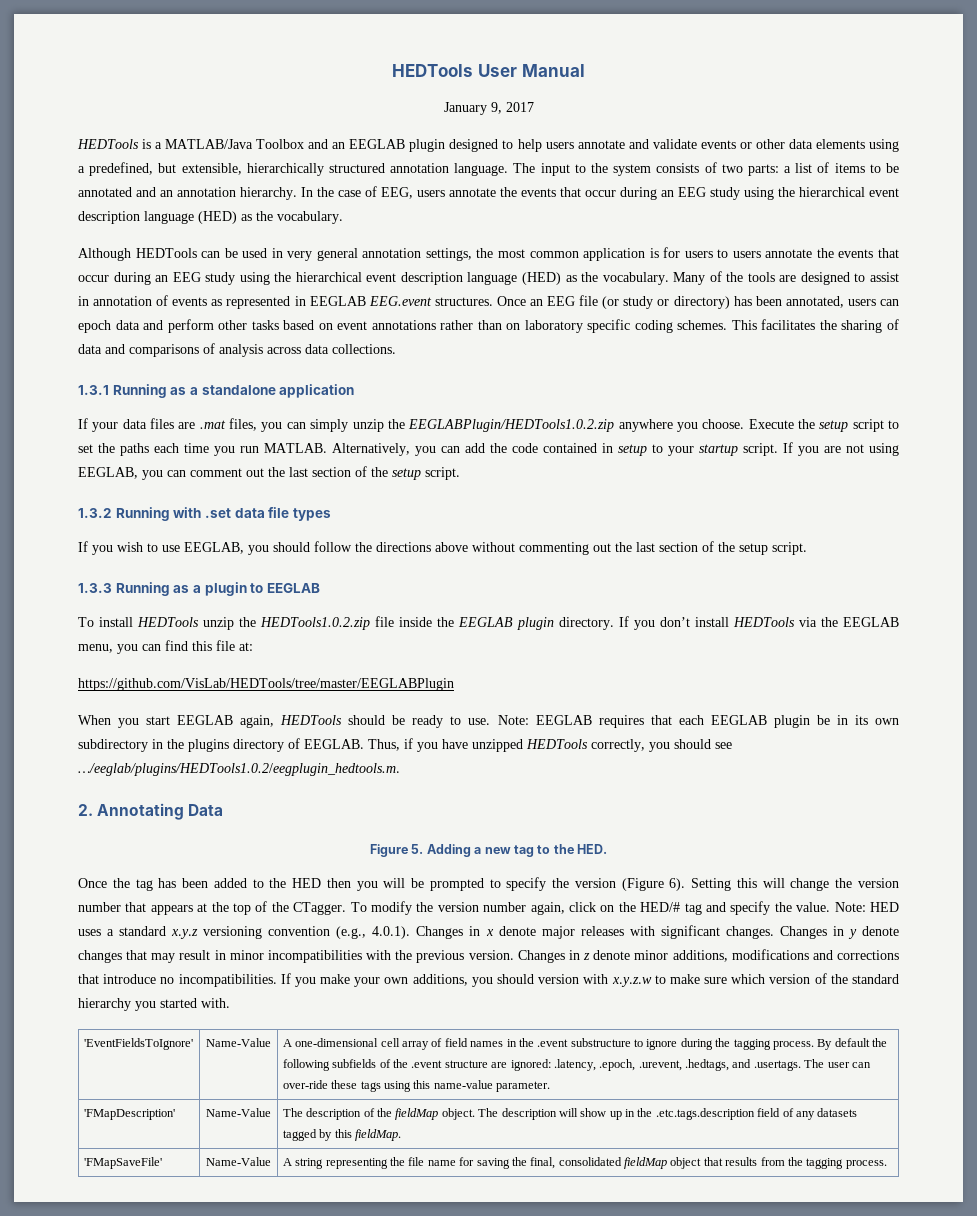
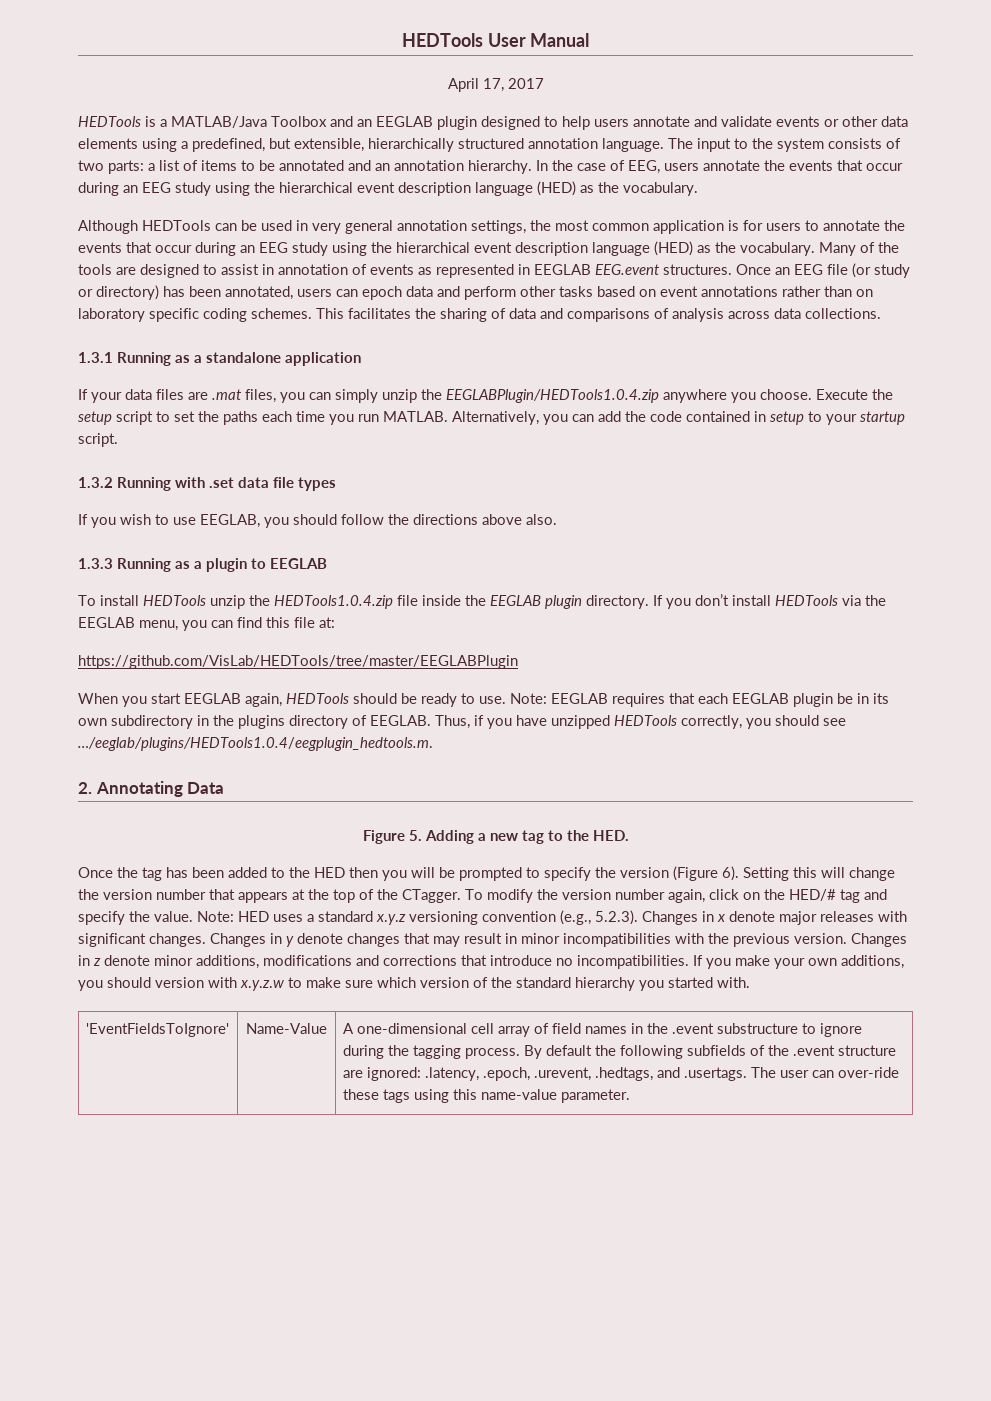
- January 9, 2017
+ April 17, 2017
- Although HEDTools can be used in very general annotation settings, the most common application is for users to users annotate the events that occur during an EEG study using the hierarchical event description language (HED) as the vocabulary.
+ Although HEDTools can be used in very general annotation settings, the most common application is for users to annotate the events that occur during an EEG study using the hierarchical event description language (HED) as the vocabulary.
- If your data files are .mat files, you can simply unzip the EEGLABPlugin/HEDTools1.0.2.zip anywhere you choose.
+ If your data files are .mat files, you can simply unzip the EEGLABPlugin/HEDTools1.0.4.zip anywhere you choose.
- If you are not using EEGLAB, you can comment out the last section of the setup script.
- If you wish to use EEGLAB, you should follow the directions above without commenting out the last section of the setup script.
+ If you wish to use EEGLAB, you should follow the directions above also.
- To install HEDTools unzip the HEDTools1.0.2.zip file inside the EEGLAB plugin directory.
+ To install HEDTools unzip the HEDTools1.0.4.zip file inside the EEGLAB plugin directory.
- Thus, if you have unzipped HEDTools correctly, you should see …/eeglab/plugins/HEDTools1.0.2/eegplugin_hedtools.m.
+ Thus, if you have unzipped HEDTools correctly, you should see …/eeglab/plugins/HEDTools1.0.4/eegplugin_hedtools.m.
- Note: HED uses a standard x.y.z versioning convention (e.g., 4.0.1). Changes in x denote major releases with significant changes.
+ Note: HED uses a standard x.y.z versioning convention (e.g., 5.2.3). Changes in x denote major releases with significant changes.
- 'FMapDescription' | Name-Value | The description of the fieldMap object. The description will show up in the .etc.tags.description field of any datasets tagged by this fieldMap.
- 'FMapSaveFile' | Name-Value | A string representing the file name for saving the final, consolidated fieldMap object that results from the tagging process.

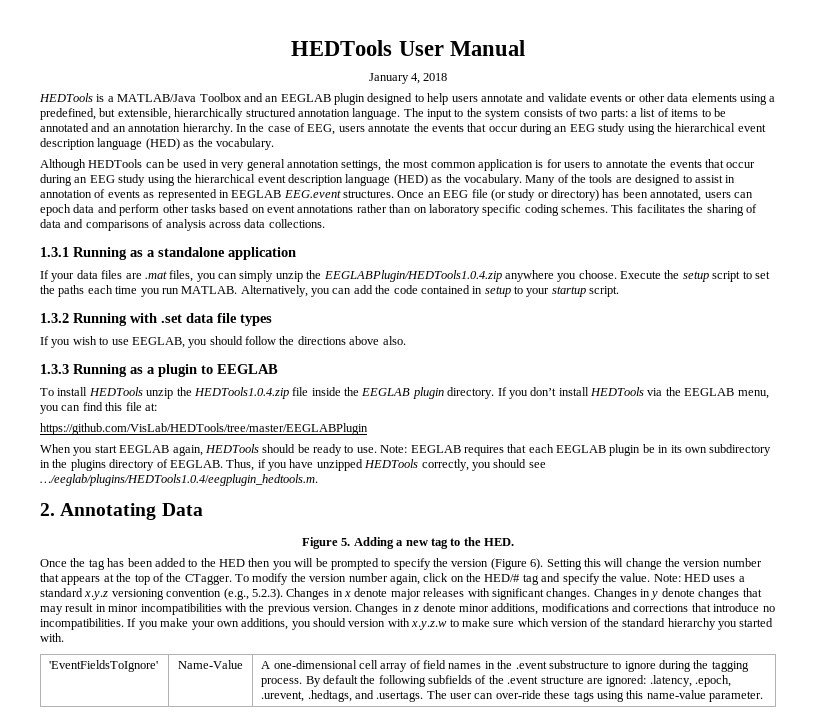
- April 17, 2017
+ January 4, 2018

